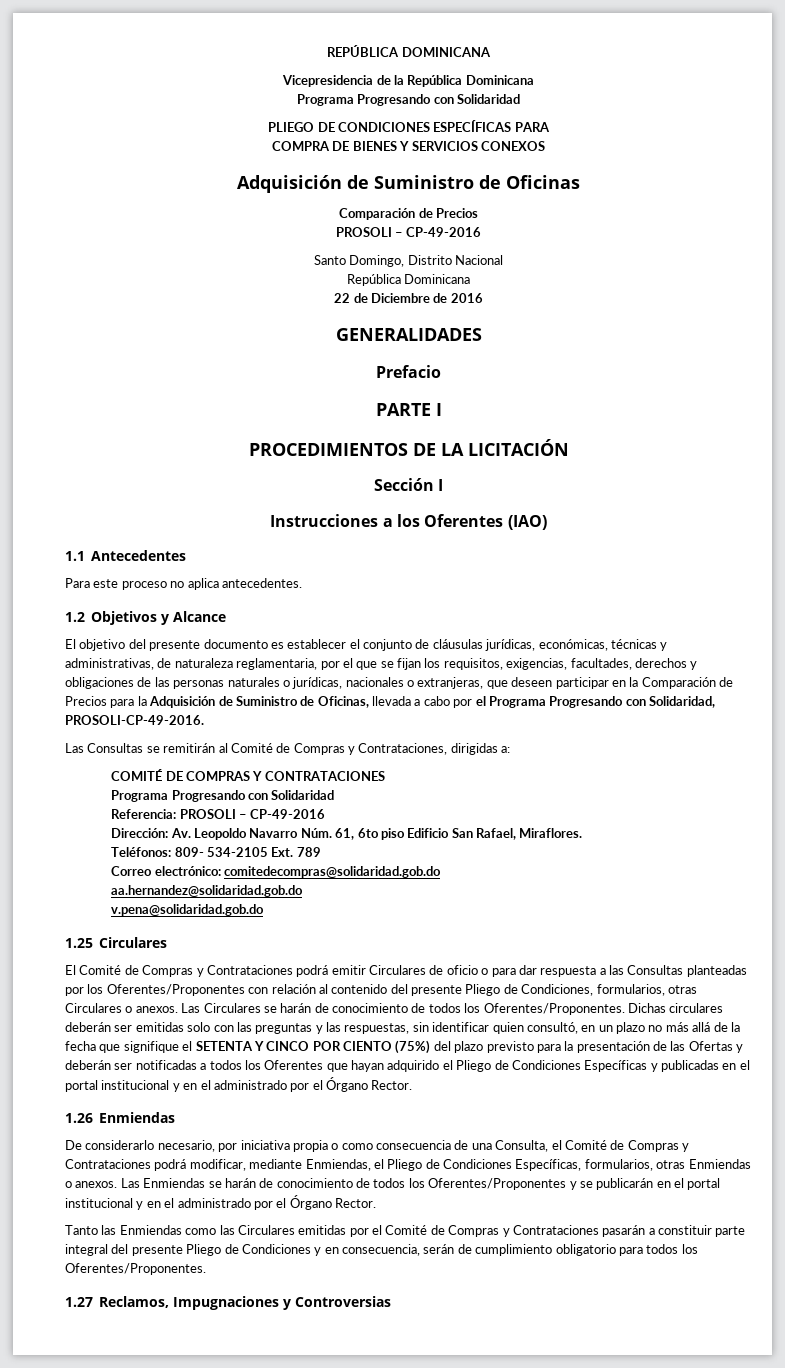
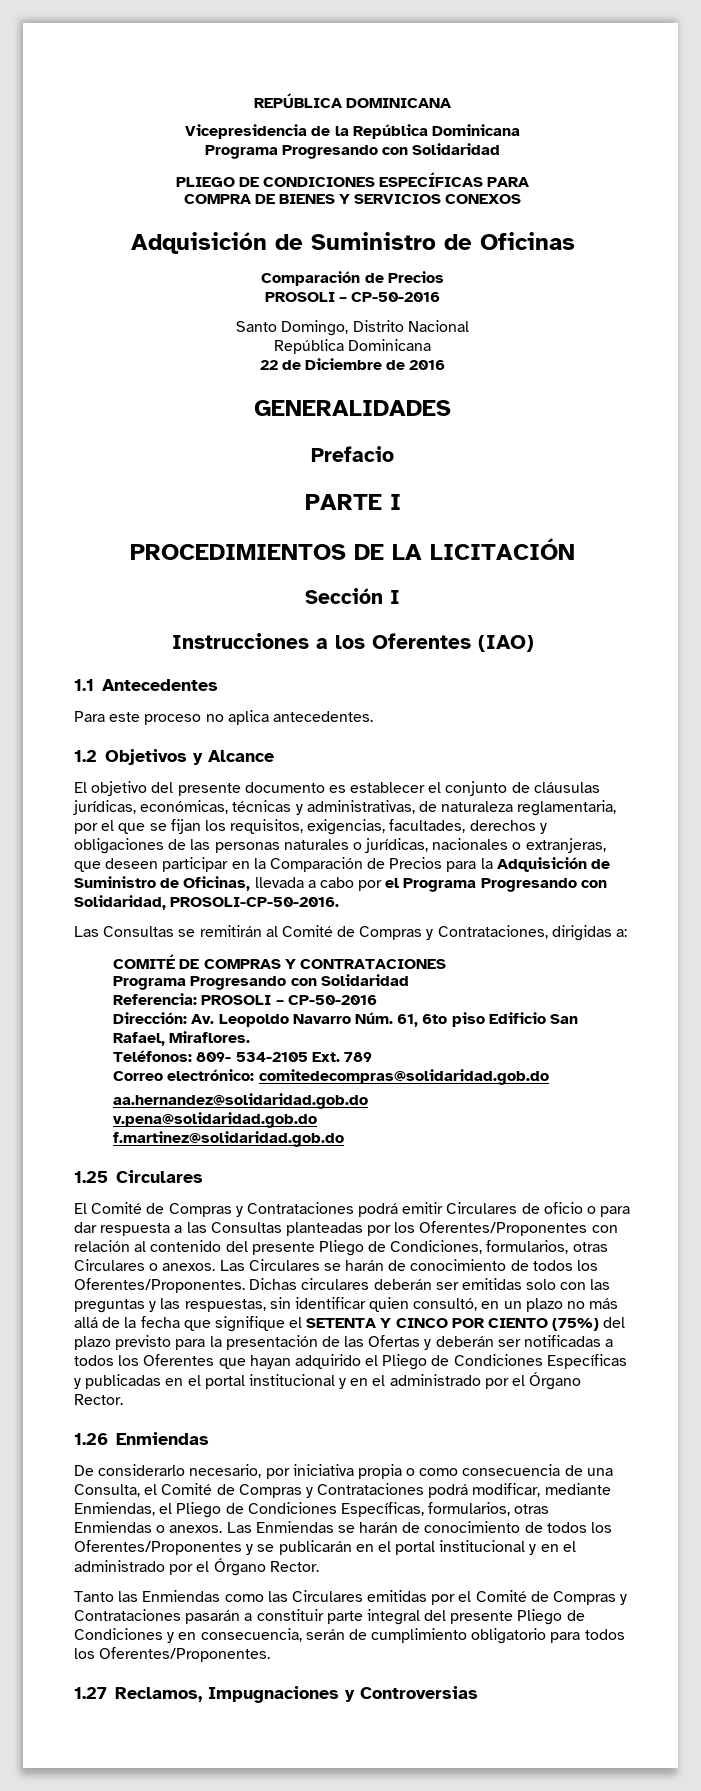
  Adquisición de Suministro de Oficinas
  Comparación de Precios
- PROSOLI – CP-49-2016
+ PROSOLI – CP-50-2016
- El objetivo del presente documento es establecer el conjunto de cláusulas jurídicas, económicas, técnicas y administrativas, de naturaleza reglamentaria, por el que se fijan los requisitos, exigencias, facultades, derechos y obligaciones de las personas naturales o jurídicas, nacionales o extranjeras, que deseen participar en la Comparación de Precios para la Adquisición de Suministro de Oficinas, llevada a cabo por el Programa Progresando con Solidaridad, PROSOLI-CP-49-2016.
+ El objetivo del presente documento es establecer el conjunto de cláusulas jurídicas, económicas, técnicas y administrativas, de naturaleza reglamentaria, por el que se fijan los requisitos, exigencias, facultades, derechos y obligaciones de las personas naturales o jurídicas, nacionales o extranjeras, que deseen participar en la Comparación de Precios para la Adquisición de Suministro de Oficinas, llevada a cabo por el Programa Progresando con Solidaridad, PROSOLI-CP-50-2016.
- Referencia: PROSOLI – CP-49-2016
+ Referencia: PROSOLI – CP-50-2016
+ f.martinez@solidaridad.gob.do

